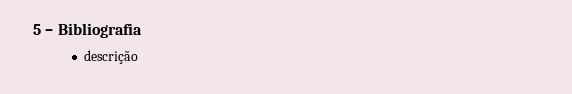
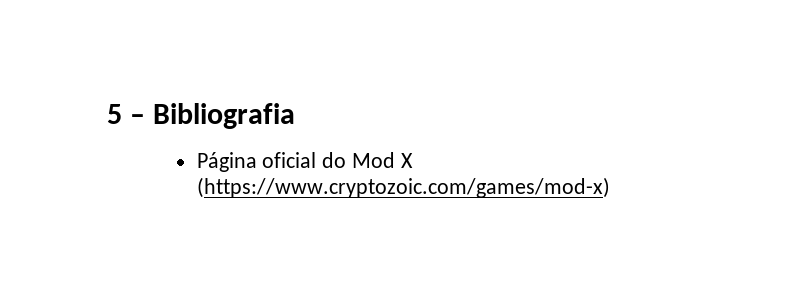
- descrição
+ Página oficial do Mod X (https://www.cryptozoic.com/games/mod-x)

